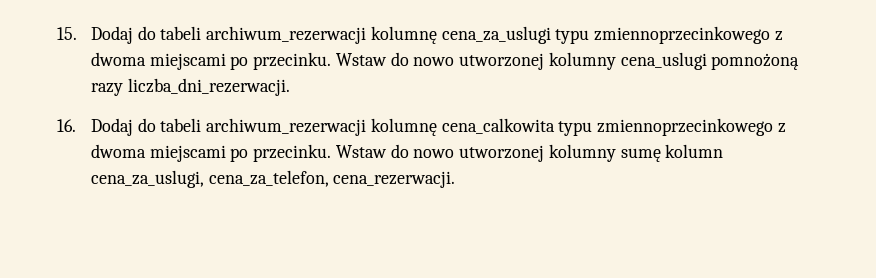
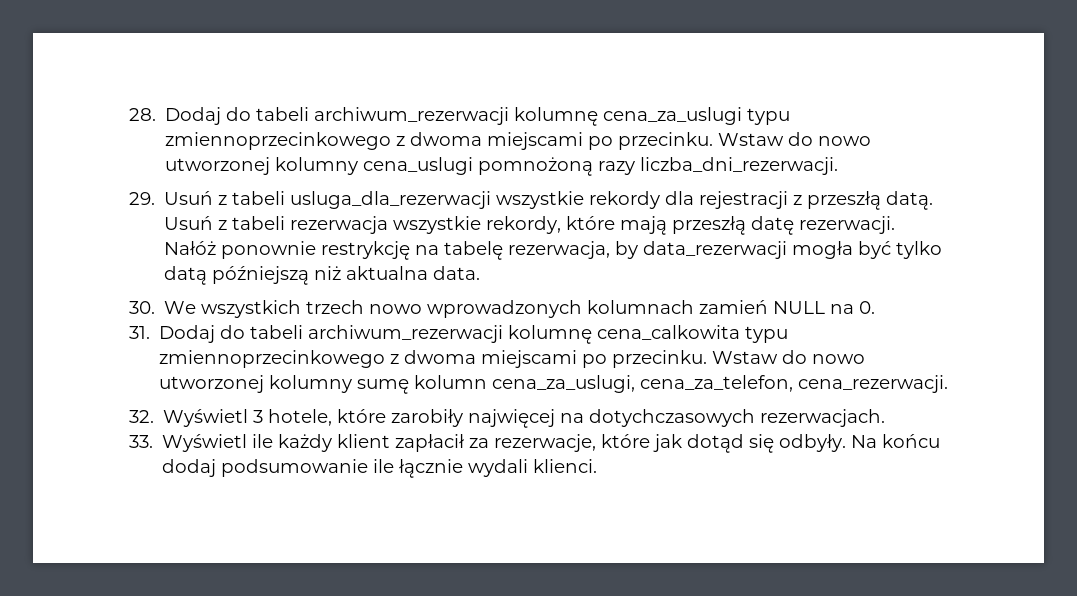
- 15. Dodaj do tabeli archiwum_rezerwacji kolumnę cena_za_uslugi typu zmiennoprzecinkowego z dwoma miejscami po przecinku.
+ 28. Dodaj do tabeli archiwum_rezerwacji kolumnę cena_za_uslugi typu zmiennoprzecinkowego z dwoma miejscami po przecinku.
- 16. Dodaj do tabeli archiwum_rezerwacji kolumnę cena_calkowita typu zmiennoprzecinkowego z dwoma miejscami po przecinku.
+ 29. Usuń z tabeli usluga_dla_rezerwacji wszystkie rekordy dla rejestracji z przeszłą datą. Usuń z tabeli rezerwacja wszystkie rekordy, które mają przeszłą datę rezerwacji. Nałóż ponownie restrykcję na tabelę rezerwacja, by data_rezerwacji mogła być tylko datą późniejszą niż aktualna data.
+ 30. We wszystkich trzech nowo wprowadzonych kolumnach zamień NULL na 0.
+ 31. Dodaj do tabeli archiwum_rezerwacji kolumnę cena_calkowita typu zmiennoprzecinkowego z dwoma miejscami po przecinku.
+ 32. Wyświetl 3 hotele, które zarobiły najwięcej na dotychczasowych rezerwacjach.
+ 33. Wyświetl ile każdy klient zapłacił za rezerwacje, które jak dotąd się odbyły. Na końcu dodaj podsumowanie ile łącznie wydali klienci.

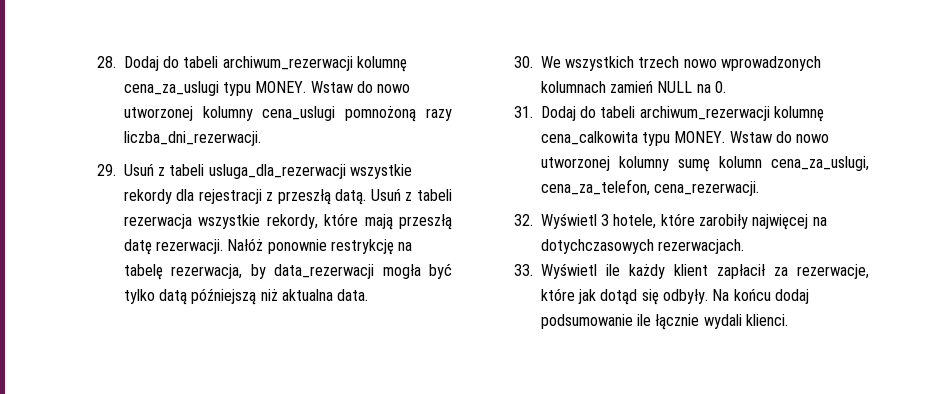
- 28. Dodaj do tabeli archiwum_rezerwacji kolumnę cena_za_uslugi typu zmiennoprzecinkowego z dwoma miejscami po przecinku.
+ 28. Dodaj do tabeli archiwum_rezerwacji kolumnę cena_za_uslugi typu MONEY.
- 31. Dodaj do tabeli archiwum_rezerwacji kolumnę cena_calkowita typu zmiennoprzecinkowego z dwoma miejscami po przecinku.
+ 31. Dodaj do tabeli archiwum_rezerwacji kolumnę cena_calkowita typu MONEY.

